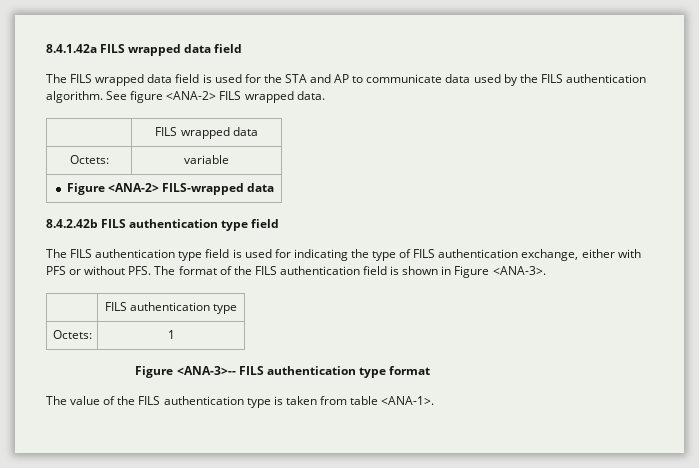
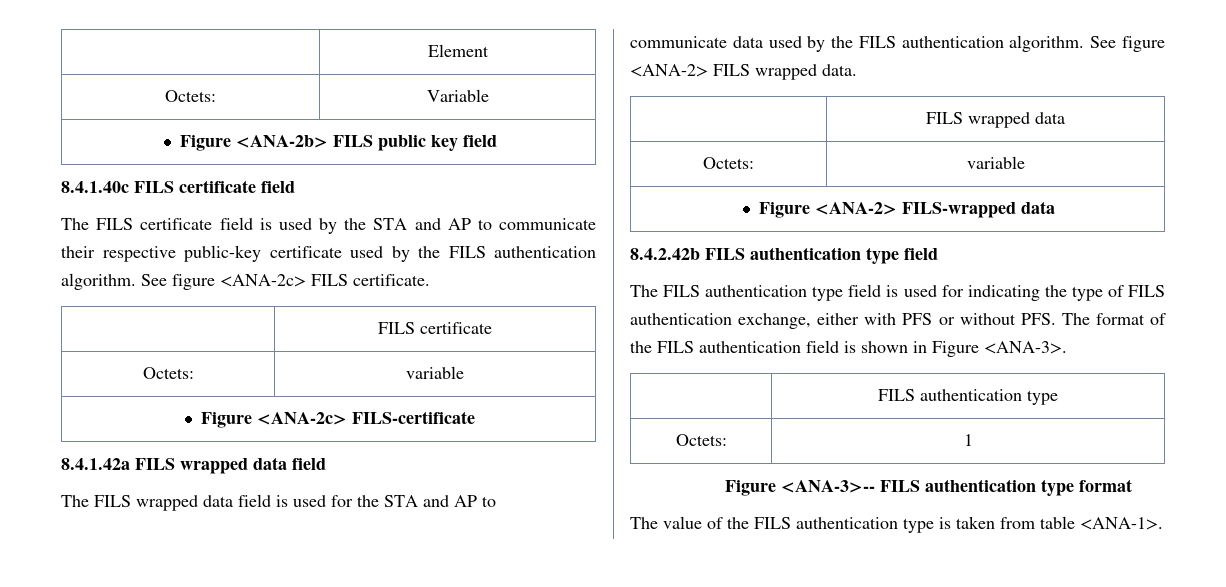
+ | Element
+ Octets: | Variable
+ Figure <ANA-2b> FILS public key field
+ 8.4.1.40c FILS certificate field
+ The FILS certificate field is used by the STA and AP to communicate their respective public-key certificate used by the FILS authentication algorithm. See figure <ANA-2c> FILS certificate.
+ | FILS certificate
+ Octets: | variable
+ Figure <ANA-2c> FILS-certificate

